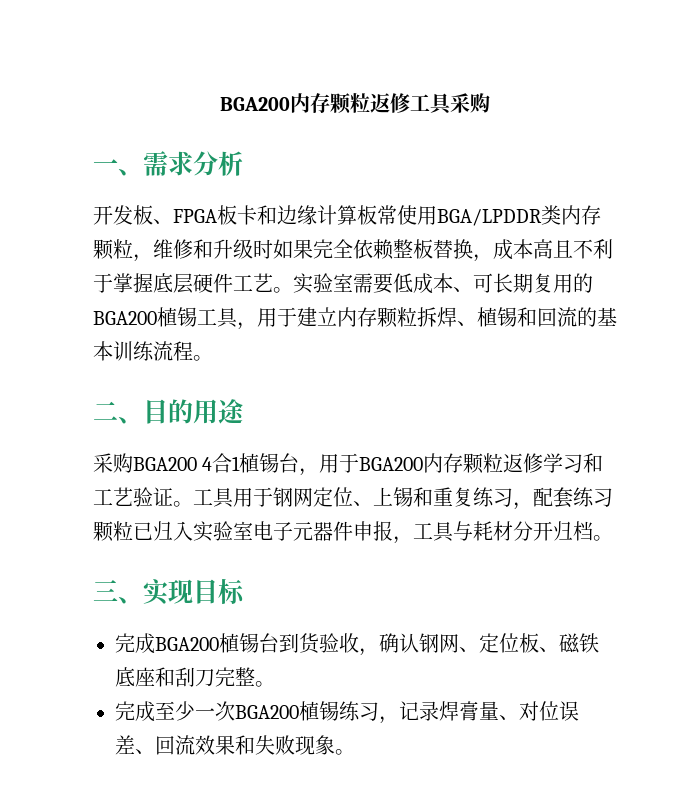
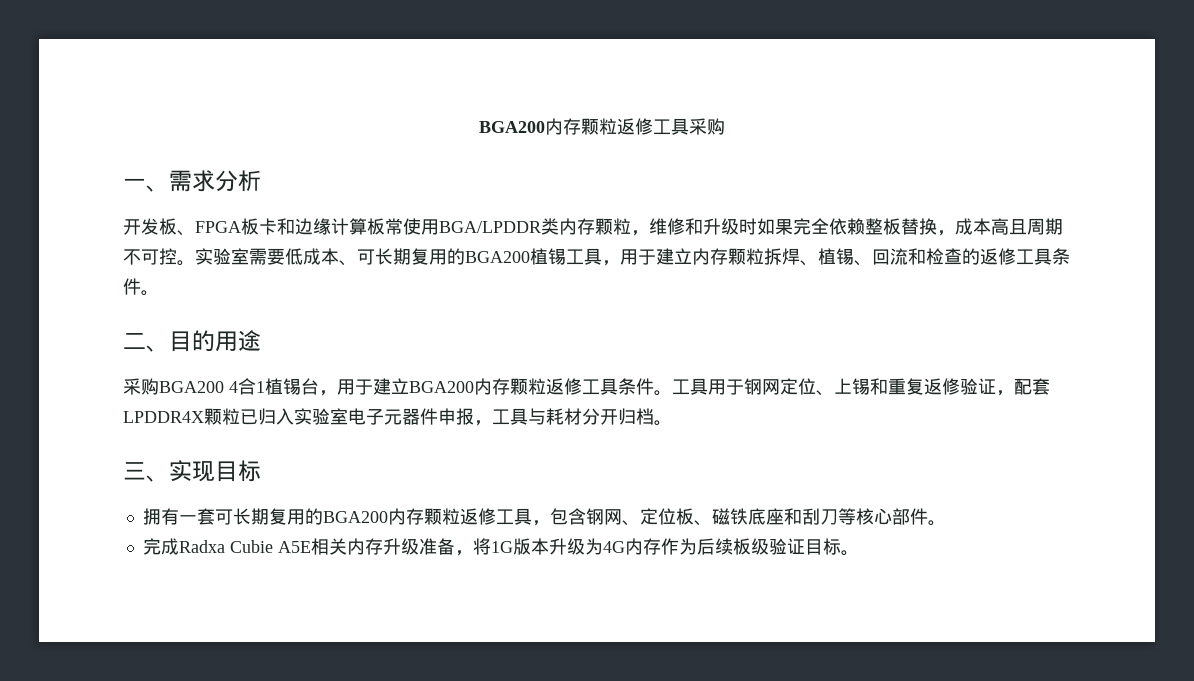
- 开发板、FPGA板卡和边缘计算板常使用BGA/LPDDR类内存颗粒，维修和升级时如果完全依赖整板替换，成本高且不利于掌握底层硬件工艺。
+ 开发板、FPGA板卡和边缘计算板常使用BGA/LPDDR类内存颗粒，维修和升级时如果完全依赖整板替换，成本高且周期不可控。
- 实验室需要低成本、可长期复用的BGA200植锡工具，用于建立内存颗粒拆焊、植锡和回流的基本训练流程。
+ 实验室需要低成本、可长期复用的BGA200植锡工具，用于建立内存颗粒拆焊、植锡、回流和检查的返修工具条件。
- 采购BGA200 4合1植锡台，用于BGA200内存颗粒返修学习和工艺验证。
+ 采购BGA200 4合1植锡台，用于建立BGA200内存颗粒返修工具条件。
- 工具用于钢网定位、上锡和重复练习，配套练习颗粒已归入实验室电子元器件申报，工具与耗材分开归档。
+ 工具用于钢网定位、上锡和重复返修验证，配套LPDDR4X颗粒已归入实验室电子元器件申报，工具与耗材分开归档。
- 完成BGA200植锡台到货验收，确认钢网、定位板、磁铁底座和刮刀完整。
+ 拥有一套可长期复用的BGA200内存颗粒返修工具，包含钢网、定位板、磁铁底座和刮刀等核心部件。
- 完成至少一次BGA200植锡练习，记录焊膏量、对位误差、回流效果和失败现象。
+ 完成Radxa Cubie A5E相关内存升级准备，将1G版本升级为4G内存作为后续板级验证目标。

